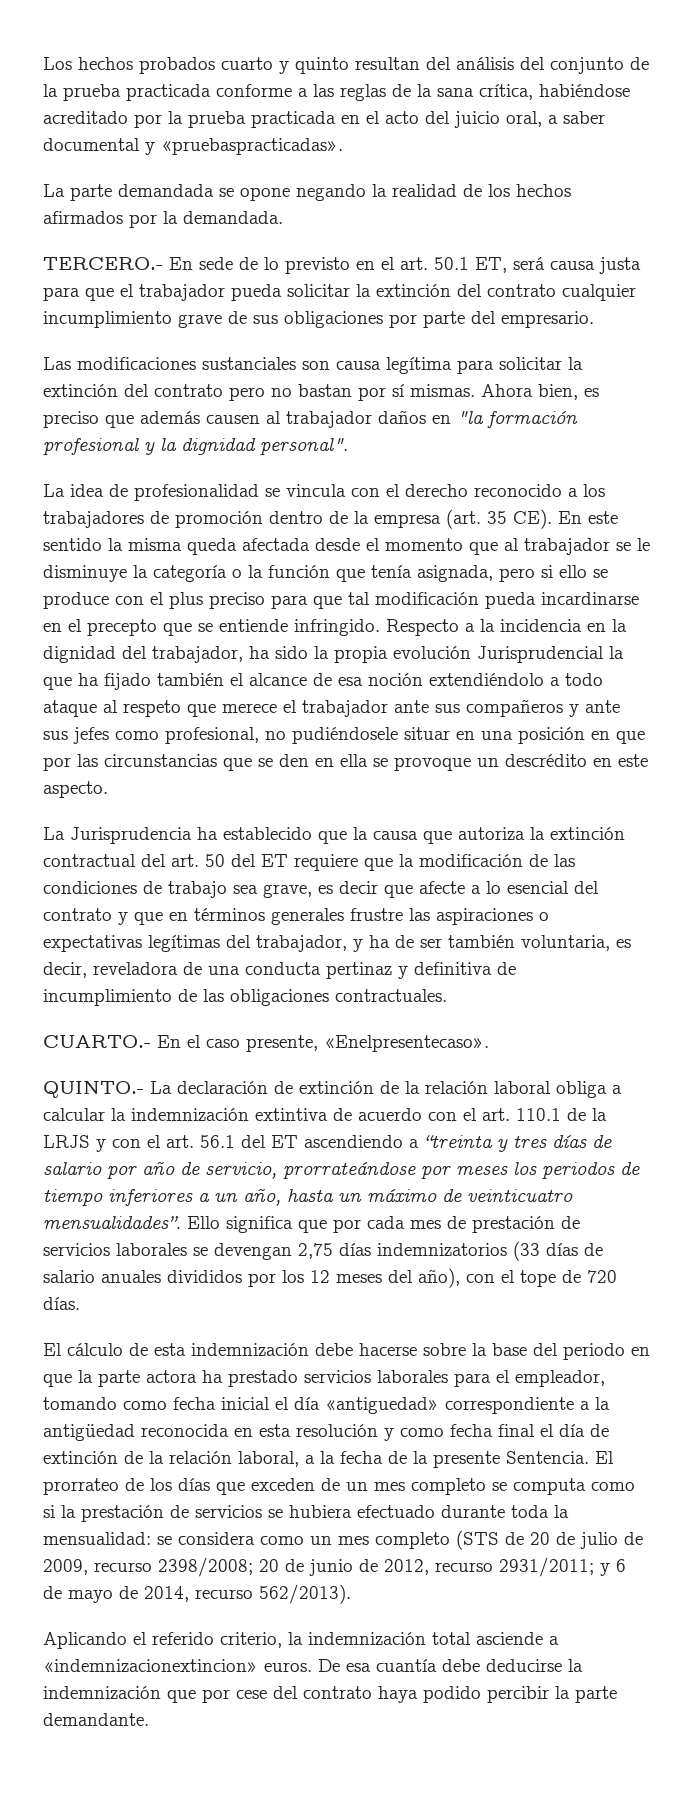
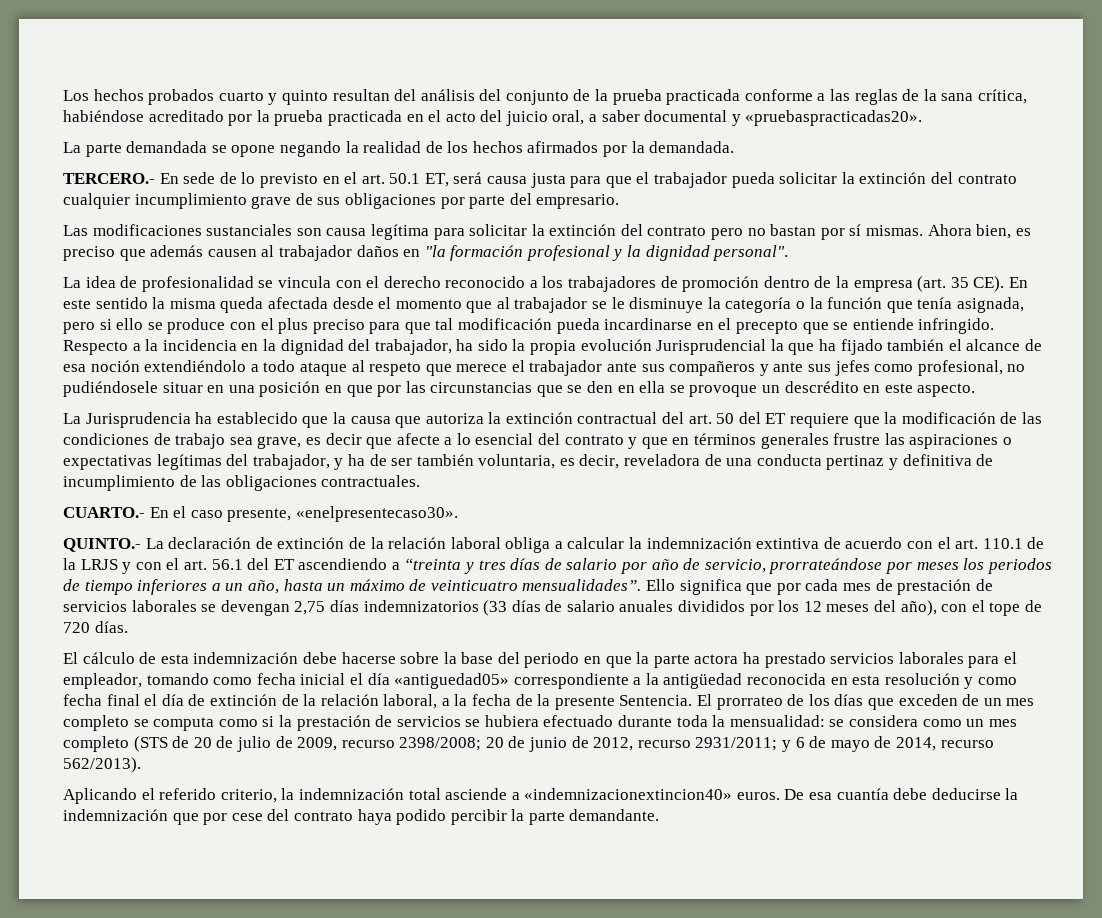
- Los hechos probados cuarto y quinto resultan del análisis del conjunto de la prueba practicada conforme a las reglas de la sana crítica, habiéndose acreditado por la prueba practicada en el acto del juicio oral, a saber documental y «pruebaspracticadas».
+ Los hechos probados cuarto y quinto resultan del análisis del conjunto de la prueba practicada conforme a las reglas de la sana crítica, habiéndose acreditado por la prueba practicada en el acto del juicio oral, a saber documental y «pruebaspracticadas20».
- CUARTO.- En el caso presente, «Enelpresentecaso».
+ CUARTO.- En el caso presente, «enelpresentecaso30».
- El cálculo de esta indemnización debe hacerse sobre la base del periodo en que la parte actora ha prestado servicios laborales para el empleador, tomando como fecha inicial el día «antiguedad» correspondiente a la antigüedad reconocida en esta resolución y como fecha final el día de extinción de la relación laboral, a la fecha de la presente Sentencia.
+ El cálculo de esta indemnización debe hacerse sobre la base del periodo en que la parte actora ha prestado servicios laborales para el empleador, tomando como fecha inicial el día «antiguedad05» correspondiente a la antigüedad reconocida en esta resolución y como fecha final el día de extinción de la relación laboral, a la fecha de la presente Sentencia.
- Aplicando el referido criterio, la indemnización total asciende a «indemnizacionextincion» euros.
+ Aplicando el referido criterio, la indemnización total asciende a «indemnizacionextincion40» euros.

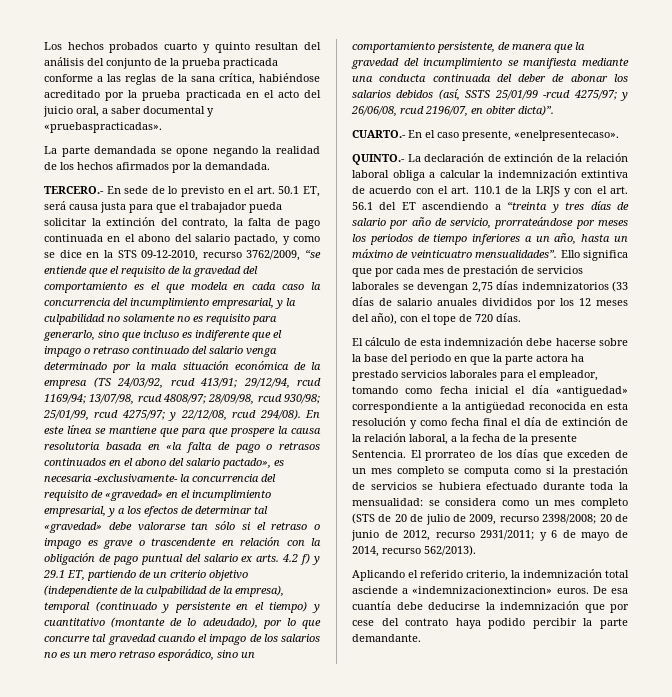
- Los hechos probados cuarto y quinto resultan del análisis del conjunto de la prueba practicada conforme a las reglas de la sana crítica, habiéndose acreditado por la prueba practicada en el acto del juicio oral, a saber documental y «pruebaspracticadas20».
+ Los hechos probados cuarto y quinto resultan del análisis del conjunto de la prueba practicada conforme a las reglas de la sana crítica, habiéndose acreditado por la prueba practicada en el acto del juicio oral, a saber documental y «pruebaspracticadas».
- TERCERO.- En sede de lo previsto en el art. 50.1 ET, será causa justa para que el trabajador pueda solicitar la extinción del contrato cualquier incumplimiento grave de sus obligaciones por parte del empresario.
- Las modificaciones sustanciales son causa legítima para solicitar la extinción del contrato pero no bastan por sí mismas. Ahora bien, es preciso que además causen al trabajador daños en "la formación profesional y la dignidad personal".
- La idea de profesionalidad se vincula con el derecho reconocido a los trabajadores de promoción dentro de la empresa (art. 35 CE). En este sentido la misma queda afectada desde el momento que al trabajador se le disminuye la categoría o la función que tenía asignada, pero si ello se produce con el plus preciso para que tal modificación pueda incardinarse en el precepto que se entiende infringido. Respecto a la incidencia en la dignidad del trabajador, ha sido la propia evolución Jurisprudencial la que ha fijado también el alcance de esa noción extendiéndolo a todo ataque al respeto que merece el trabajador ante sus compañeros y ante sus jefes como profesional, no pudiéndosele situar en una posición en que por las circunstancias que se den en ella se provoque un descrédito en este aspecto.
- La Jurisprudencia ha establecido que la causa que autoriza la extinción contractual del art. 50 del ET requiere que la modificación de las condiciones de trabajo sea grave, es decir que afecte a lo esencial del contrato y que en términos generales frustre las aspiraciones o expectativas legítimas del trabajador, y ha de ser también voluntaria, es decir, reveladora de una conducta pertinaz y definitiva de incumplimiento de las obligaciones contractuales.
+ TERCERO.- En sede de lo previsto en el art. 50.1 ET, será causa justa para que el trabajador pueda solicitar la extinción del contrato, la falta de pago continuada en el abono del salario pactado, y como se dice en la STS 09-12-2010, recurso 3762/2009, “se entiende que el requisito de la gravedad del comportamiento es el que modela en cada caso la concurrencia del incumplimiento empresarial, y la culpabilidad no solamente no es requisito para generarlo, sino que incluso es indiferente que el impago o retraso continuado del salario venga determinado por la mala situación económica de la empresa (TS 24/03/92, rcud 413/91; 29/12/94, rcud 1169/94; 13/07/98, rcud 4808/97; 28/09/98, rcud 930/98; 25/01/99, rcud 4275/97; y 22/12/08, rcud 294/08). En este línea se mantiene que para que prospere la causa resolutoria basada en «la falta de pago o retrasos continuados en el abono del salario pactado», es necesaria -exclusivamente- la concurrencia del requisito de «gravedad» en el incumplimiento empresarial, y a los efectos de determinar tal «gravedad» debe valorarse tan sólo si el retraso o impago es grave o trascendente en relación con la obligación de pago puntual del salario ex arts. 4.2 f) y 29.1 ET, partiendo de un criterio objetivo (independiente de la culpabilidad de la empresa), temporal (continuado y persistente en el tiempo) y cuantitativo (montante de lo adeudado), por lo que concurre tal gravedad cuando el impago de los salarios no es un mero retraso esporádico, sino un comportamiento persistente, de manera que la gravedad del incumplimiento se manifiesta mediante una conducta continuada del deber de abonar los salarios debidos (así, SSTS 25/01/99 -rcud 4275/97; y 26/06/08, rcud 2196/07, en obiter dicta)”.
- CUARTO.- En el caso presente, «enelpresentecaso30».
+ CUARTO.- En el caso presente, «enelpresentecaso».
- El cálculo de esta indemnización debe hacerse sobre la base del periodo en que la parte actora ha prestado servicios laborales para el empleador, tomando como fecha inicial el día «antiguedad05» correspondiente a la antigüedad reconocida en esta resolución y como fecha final el día de extinción de la relación laboral, a la fecha de la presente Sentencia.
+ El cálculo de esta indemnización debe hacerse sobre la base del periodo en que la parte actora ha prestado servicios laborales para el empleador, tomando como fecha inicial el día «antiguedad» correspondiente a la antigüedad reconocida en esta resolución y como fecha final el día de extinción de la relación laboral, a la fecha de la presente Sentencia.
- Aplicando el referido criterio, la indemnización total asciende a «indemnizacionextincion40» euros.
+ Aplicando el referido criterio, la indemnización total asciende a «indemnizacionextincion» euros.

